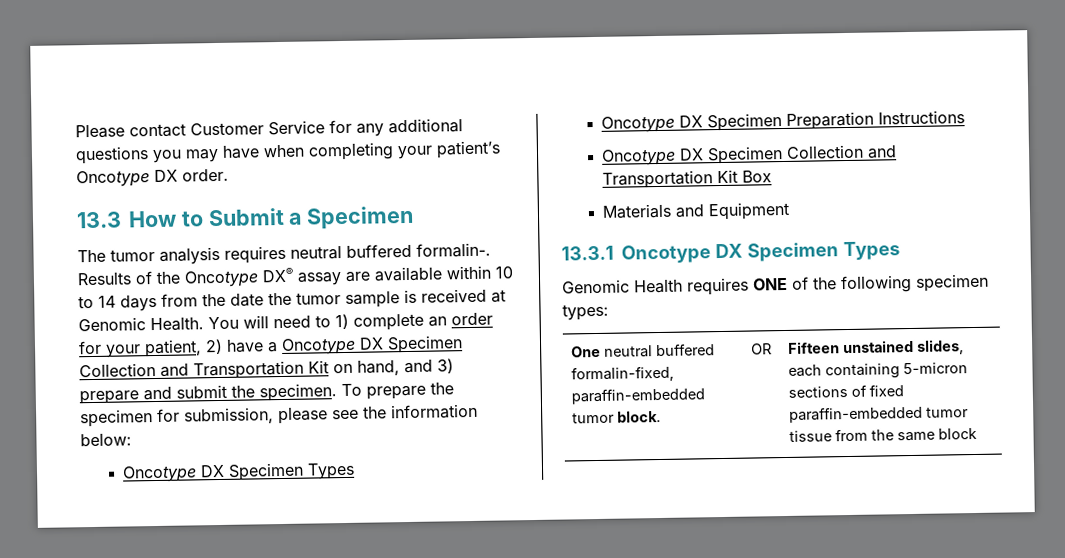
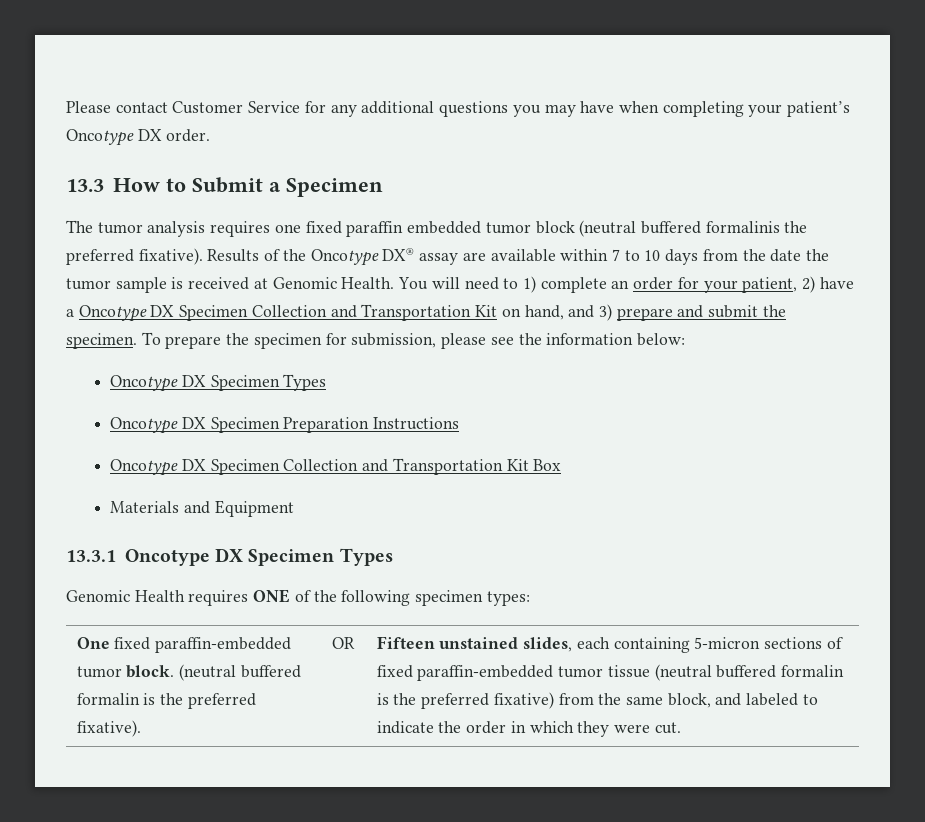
- The tumor analysis requires neutral buffered formalin-.
+ The tumor analysis requires one fixed paraffin embedded tumor block (neutral buffered formalinis the preferred fixative).
- Results of the Oncotype DX® assay are available within 10 to 14 days from the date the tumor sample is received at Genomic Health.
+ Results of the Oncotype DX® assay are available within 7 to 10 days from the date the tumor sample is received at Genomic Health.
- One neutral buffered formalin-fixed, paraffin-embedded tumor block.
+ One fixed paraffin-embedded tumor block. (neutral buffered formalin is the preferred fixative).
- Fifteen unstained slides, each containing 5-micron sections of fixed paraffin-embedded tumor tissue from the same block
+ Fifteen unstained slides, each containing 5-micron sections of fixed paraffin-embedded tumor tissue (neutral buffered formalin is the preferred fixative) from the same block, and labeled to indicate the order in which they were cut.

